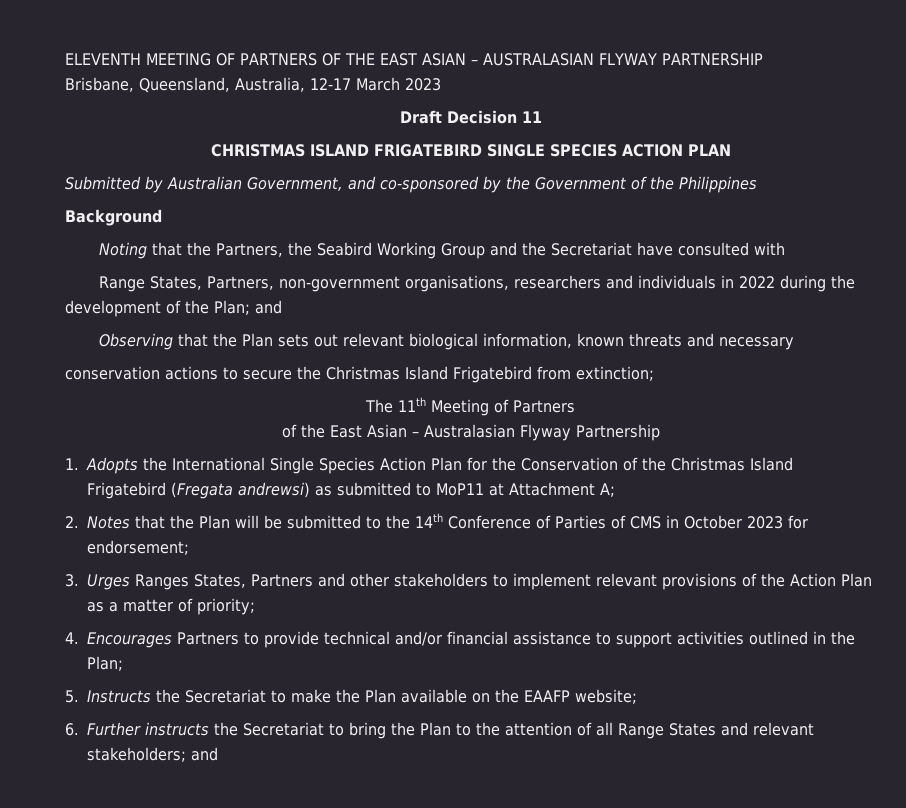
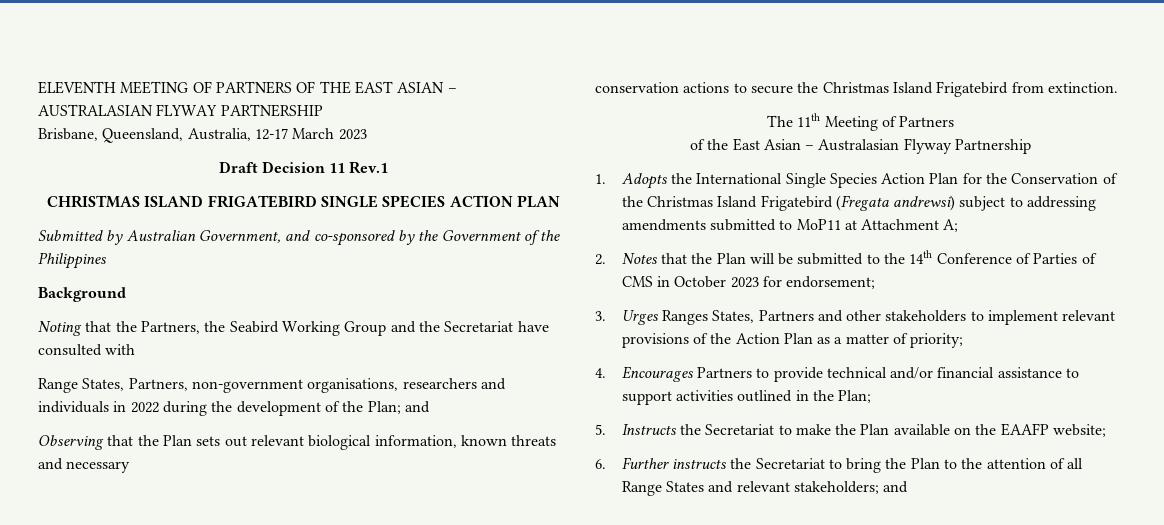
- Draft Decision 11
+ Draft Decision 11 Rev.1
- conservation actions to secure the Christmas Island Frigatebird from extinction;
+ conservation actions to secure the Christmas Island Frigatebird from extinction.
- 1. Adopts the International Single Species Action Plan for the Conservation of the Christmas Island Frigatebird (Fregata andrewsi) as submitted to MoP11 at Attachment A;
+ 1. Adopts the International Single Species Action Plan for the Conservation of the Christmas Island Frigatebird (Fregata andrewsi) subject to addressing amendments submitted to MoP11 at Attachment A;

